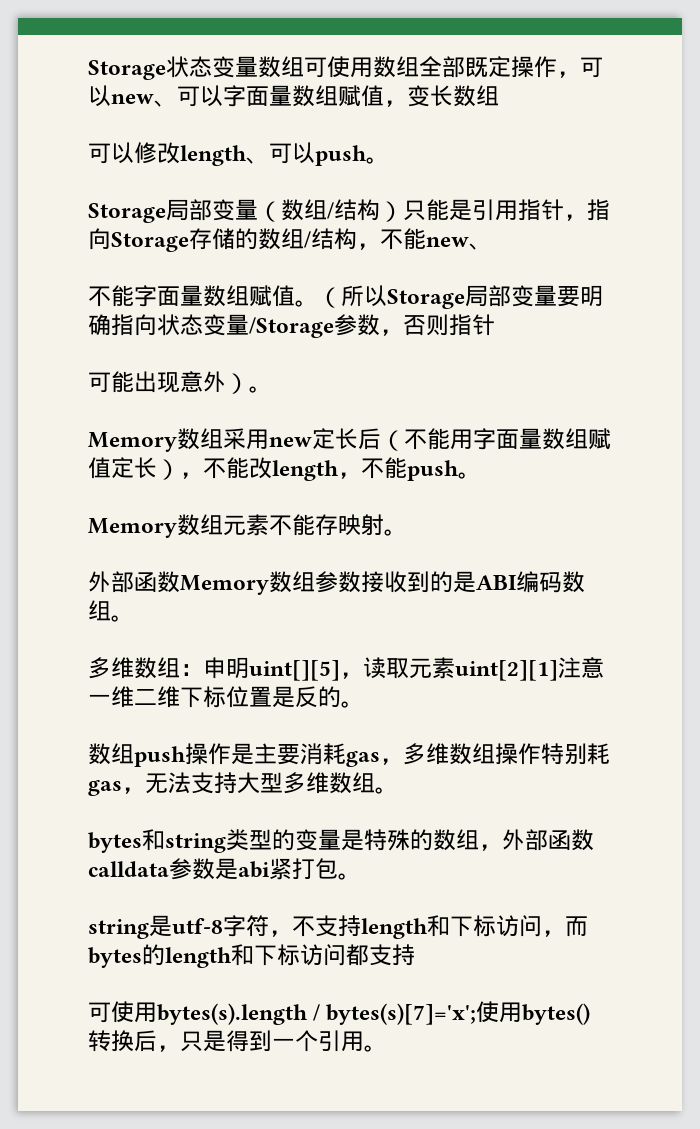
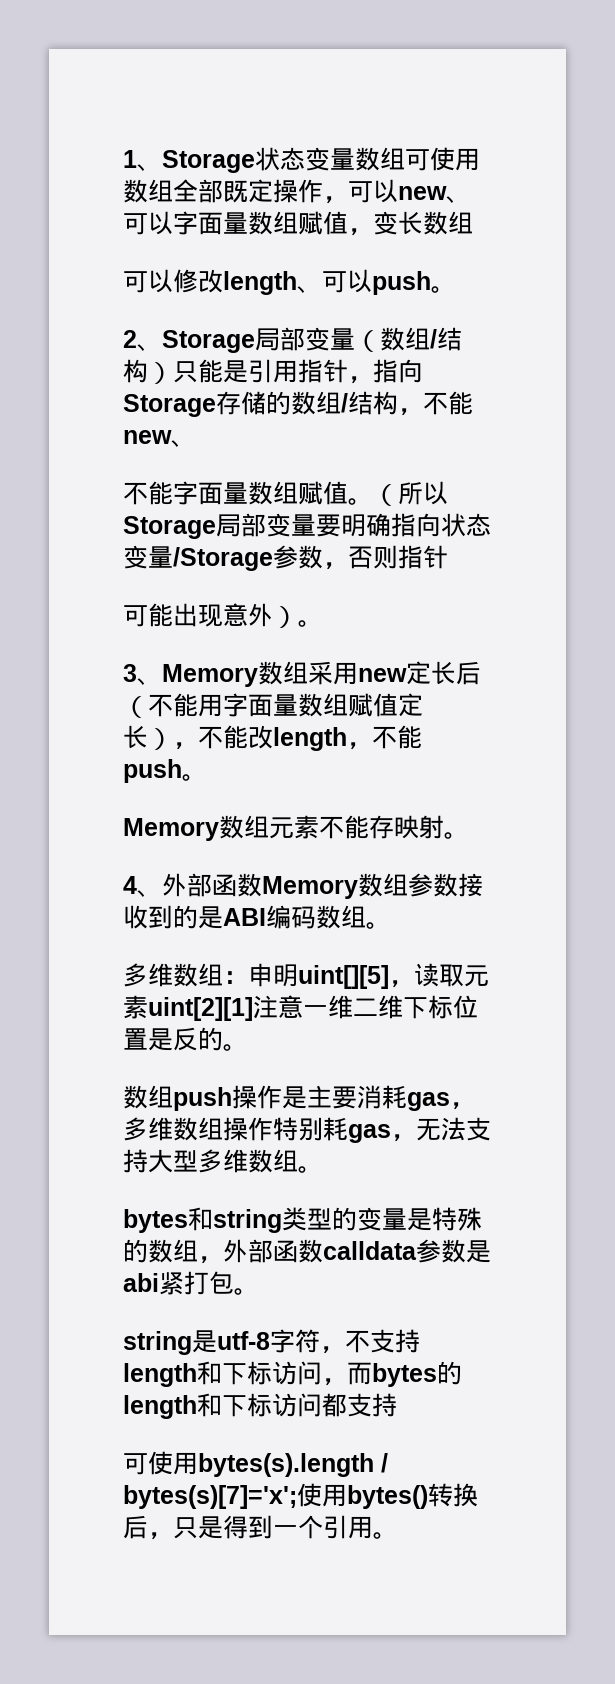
- Storage状态变量数组可使用数组全部既定操作，可以new、可以字面量数组赋值，变长数组
+ 1、Storage状态变量数组可使用数组全部既定操作，可以new、可以字面量数组赋值，变长数组
- Storage局部变量（数组/结构）只能是引用指针，指向Storage存储的数组/结构，不能new、
+ 2、Storage局部变量（数组/结构）只能是引用指针，指向Storage存储的数组/结构，不能new、
- Memory数组采用new定长后（不能用字面量数组赋值定长），不能改length，不能push。
+ 3、Memory数组采用new定长后（不能用字面量数组赋值定长），不能改length，不能push。
- 外部函数Memory数组参数接收到的是ABI编码数组。
+ 4、外部函数Memory数组参数接收到的是ABI编码数组。

